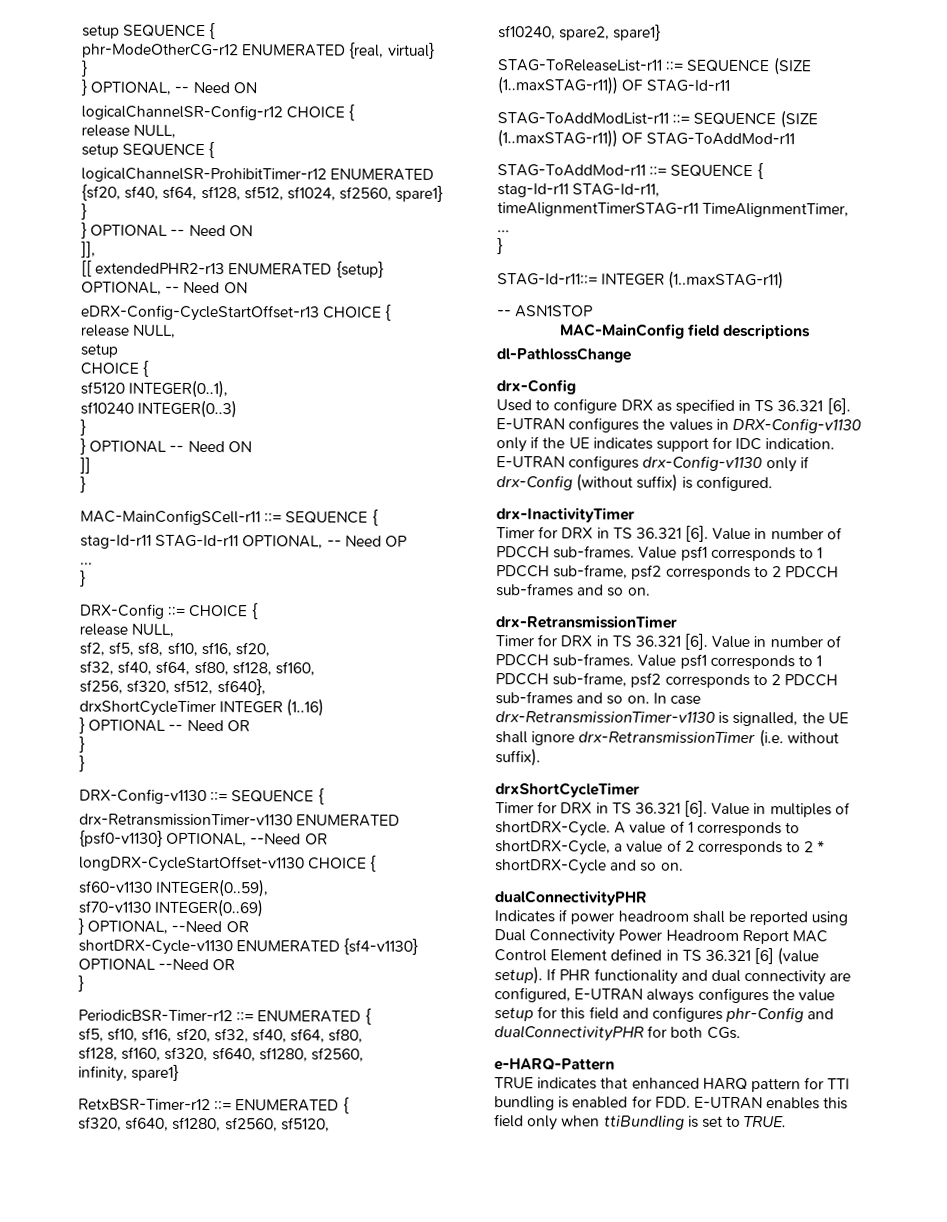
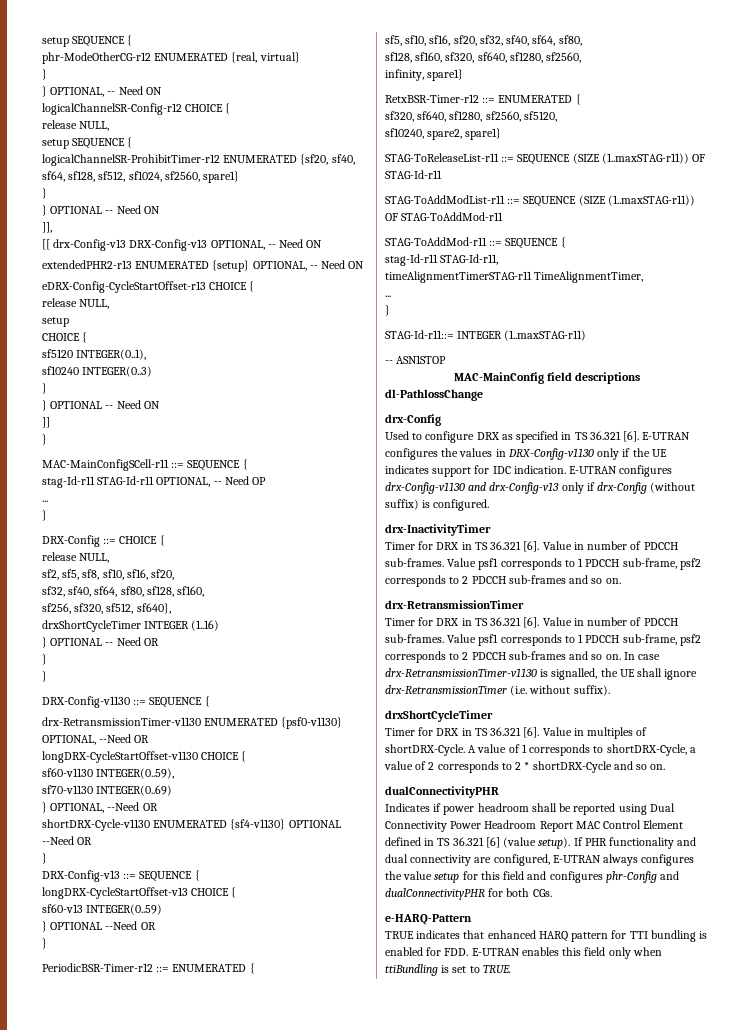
- [[ extendedPHR2-r13 ENUMERATED {setup} OPTIONAL, -- Need ON
+ [[ drx-Config-v13 DRX-Config-v13 OPTIONAL, -- Need ON
+ extendedPHR2-r13 ENUMERATED {setup} OPTIONAL, -- Need ON
+ DRX-Config-v13 ::= SEQUENCE {
+ longDRX-CycleStartOffset-v13 CHOICE {
+ sf60-v13 INTEGER(0..59)
+ } OPTIONAL --Need OR
+ }
- E-UTRAN configures drx-Config-v1130 only if drx-Config (without suffix) is configured.
+ E-UTRAN configures drx-Config-v1130 and drx-Config-v13 only if drx-Config (without suffix) is configured.

